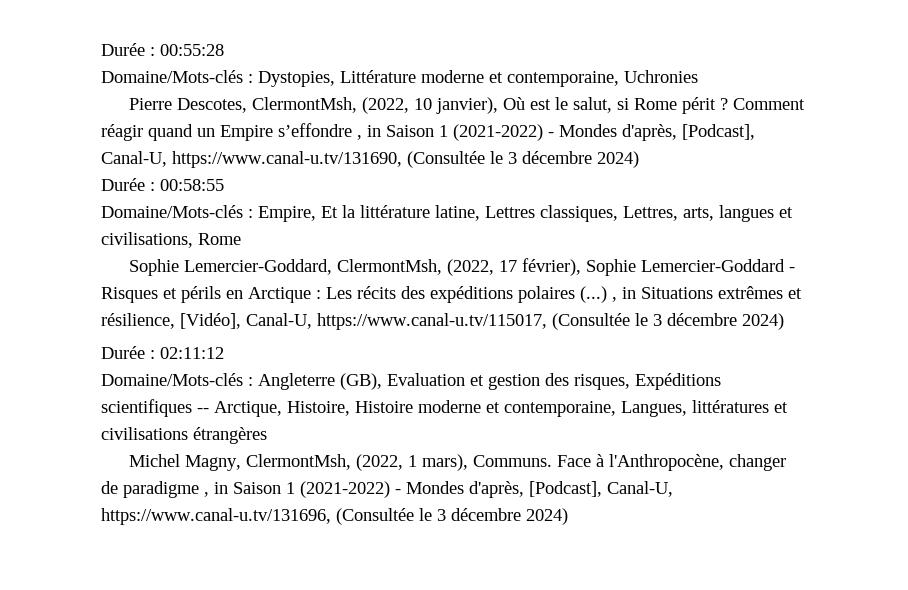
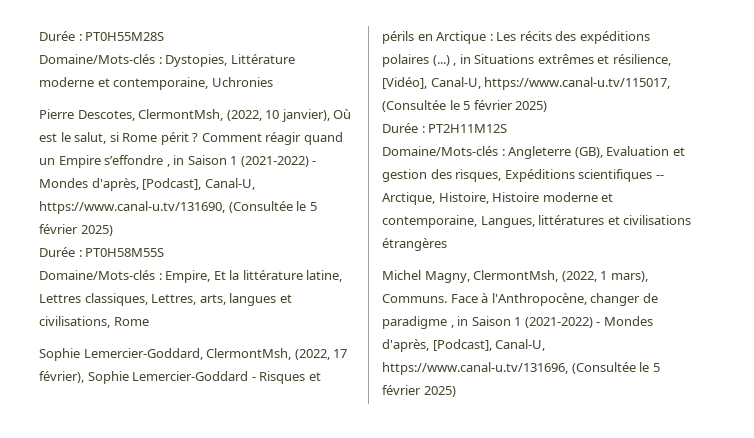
- Durée : 00:55:28
+ Durée : PT0H55M28S
- Comment réagir quand un Empire s’effondre , in Saison 1 (2021-2022) - Mondes d'après, [Podcast], Canal-U, https://www.canal-u.tv/131690, (Consultée le 3 décembre 2024)
- Durée : 00:58:55
+ Comment réagir quand un Empire s’effondre , in Saison 1 (2021-2022) - Mondes d'après, [Podcast], Canal-U, https://www.canal-u.tv/131690, (Consultée le 5 février 2025)
+ Durée : PT0H58M55S
- Sophie Lemercier-Goddard, ClermontMsh, (2022, 17 février), Sophie Lemercier-Goddard - Risques et périls en Arctique : Les récits des expéditions polaires (...) , in Situations extrêmes et résilience, [Vidéo], Canal-U, https://www.canal-u.tv/115017, (Consultée le 3 décembre 2024)
- Durée : 02:11:12
+ Sophie Lemercier-Goddard, ClermontMsh, (2022, 17 février), Sophie Lemercier-Goddard - Risques et périls en Arctique : Les récits des expéditions polaires (...) , in Situations extrêmes et résilience, [Vidéo], Canal-U, https://www.canal-u.tv/115017, (Consultée le 5 février 2025)
+ Durée : PT2H11M12S
- Face à l'Anthropocène, changer de paradigme , in Saison 1 (2021-2022) - Mondes d'après, [Podcast], Canal-U, https://www.canal-u.tv/131696, (Consultée le 3 décembre 2024)
+ Face à l'Anthropocène, changer de paradigme , in Saison 1 (2021-2022) - Mondes d'après, [Podcast], Canal-U, https://www.canal-u.tv/131696, (Consultée le 5 février 2025)

